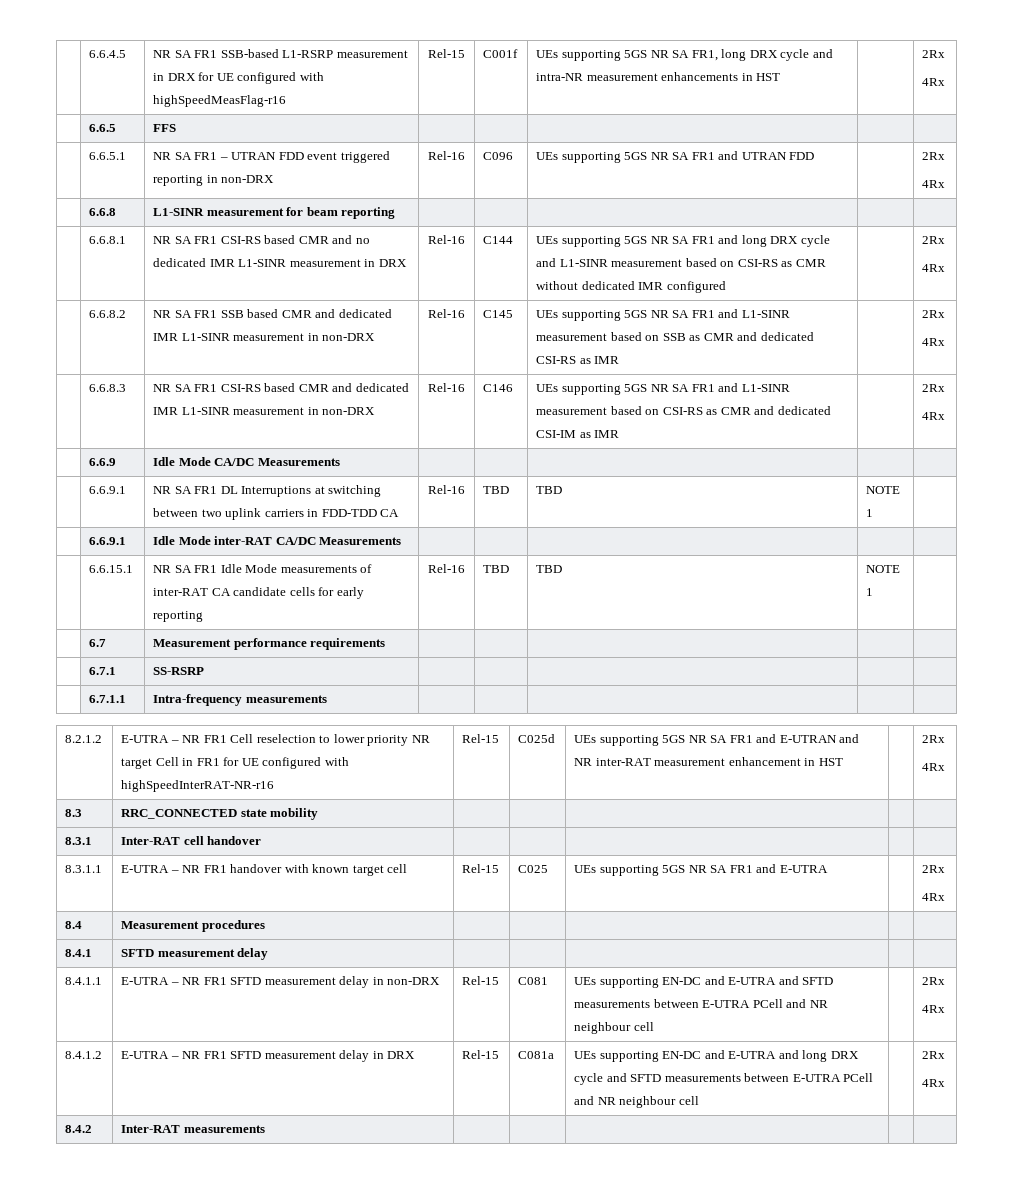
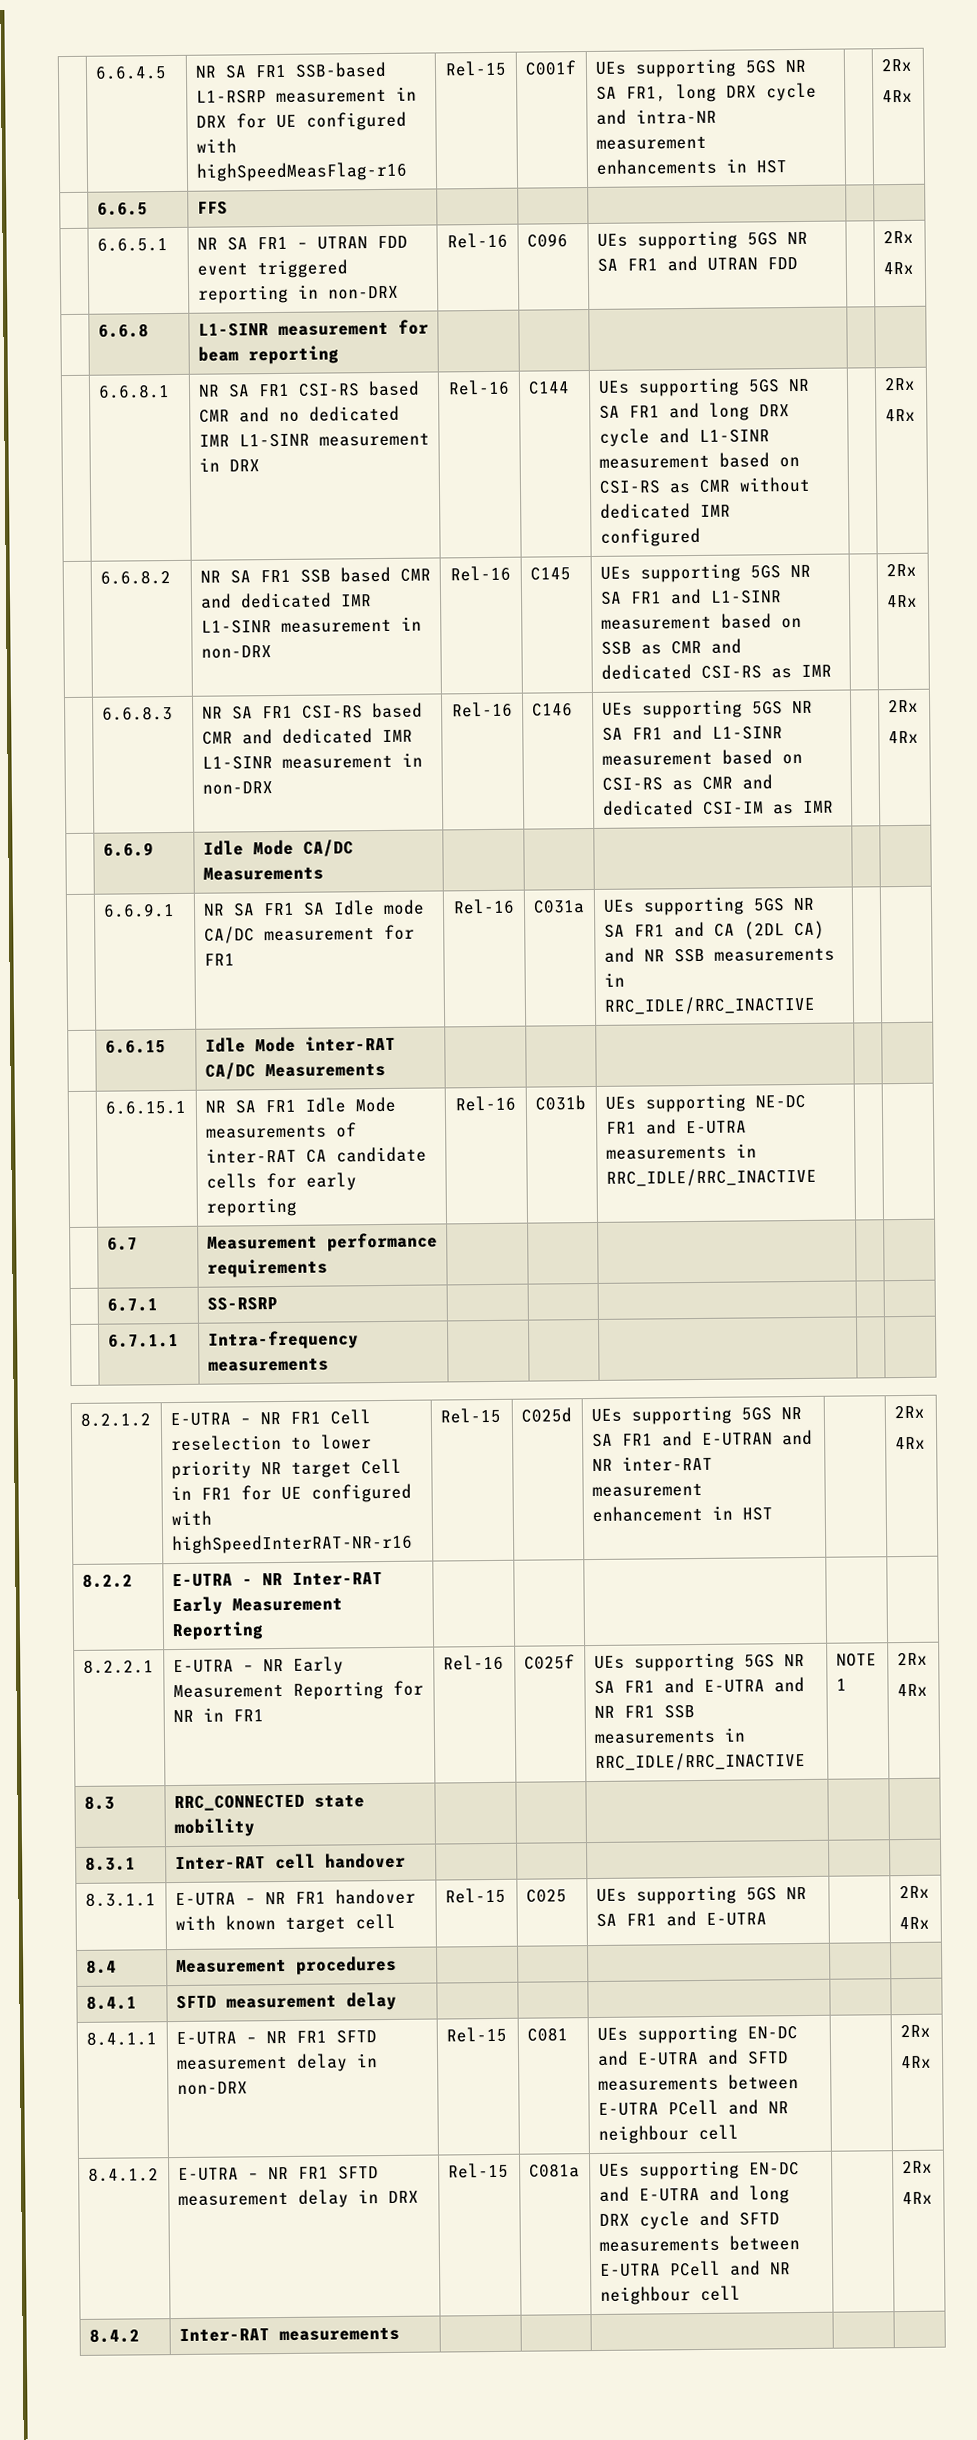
- | 6.6.9.1 | NR SA FR1 DL Interruptions at switching between two uplink carriers in FDD-TDD CA | Rel-16 | TBD | TBD | NOTE 1 |
- | 6.6.9.1 | Idle Mode inter-RAT CA/DC Measurements | | | | |
+ | 6.6.9.1 | NR SA FR1 SA Idle mode CA/DC measurement for FR1 | Rel-16 | C031a | UEs supporting 5GS NR SA FR1 and CA (2DL CA) and NR SSB measurements in RRC_IDLE/RRC_INACTIVE | |
+ | 6.6.15 | Idle Mode inter-RAT CA/DC Measurements | | | | |
- | 6.6.15.1 | NR SA FR1 Idle Mode measurements of inter-RAT CA candidate cells for early reporting | Rel-16 | TBD | TBD | NOTE 1 |
+ | 6.6.15.1 | NR SA FR1 Idle Mode measurements of inter-RAT CA candidate cells for early reporting | Rel-16 | C031b | UEs supporting NE-DC FR1 and E-UTRA measurements in RRC_IDLE/RRC_INACTIVE | |
+ 8.2.2 | E-UTRA - NR Inter-RAT Early Measurement Reporting | | | | |
+ 8.2.2.1 | E-UTRA – NR Early Measurement Reporting for NR in FR1 | Rel-16 | C025f | UEs supporting 5GS NR SA FR1 and E-UTRA and NR FR1 SSB measurements in RRC_IDLE/RRC_INACTIVE | NOTE 1 | 2Rx
+ 4Rx

